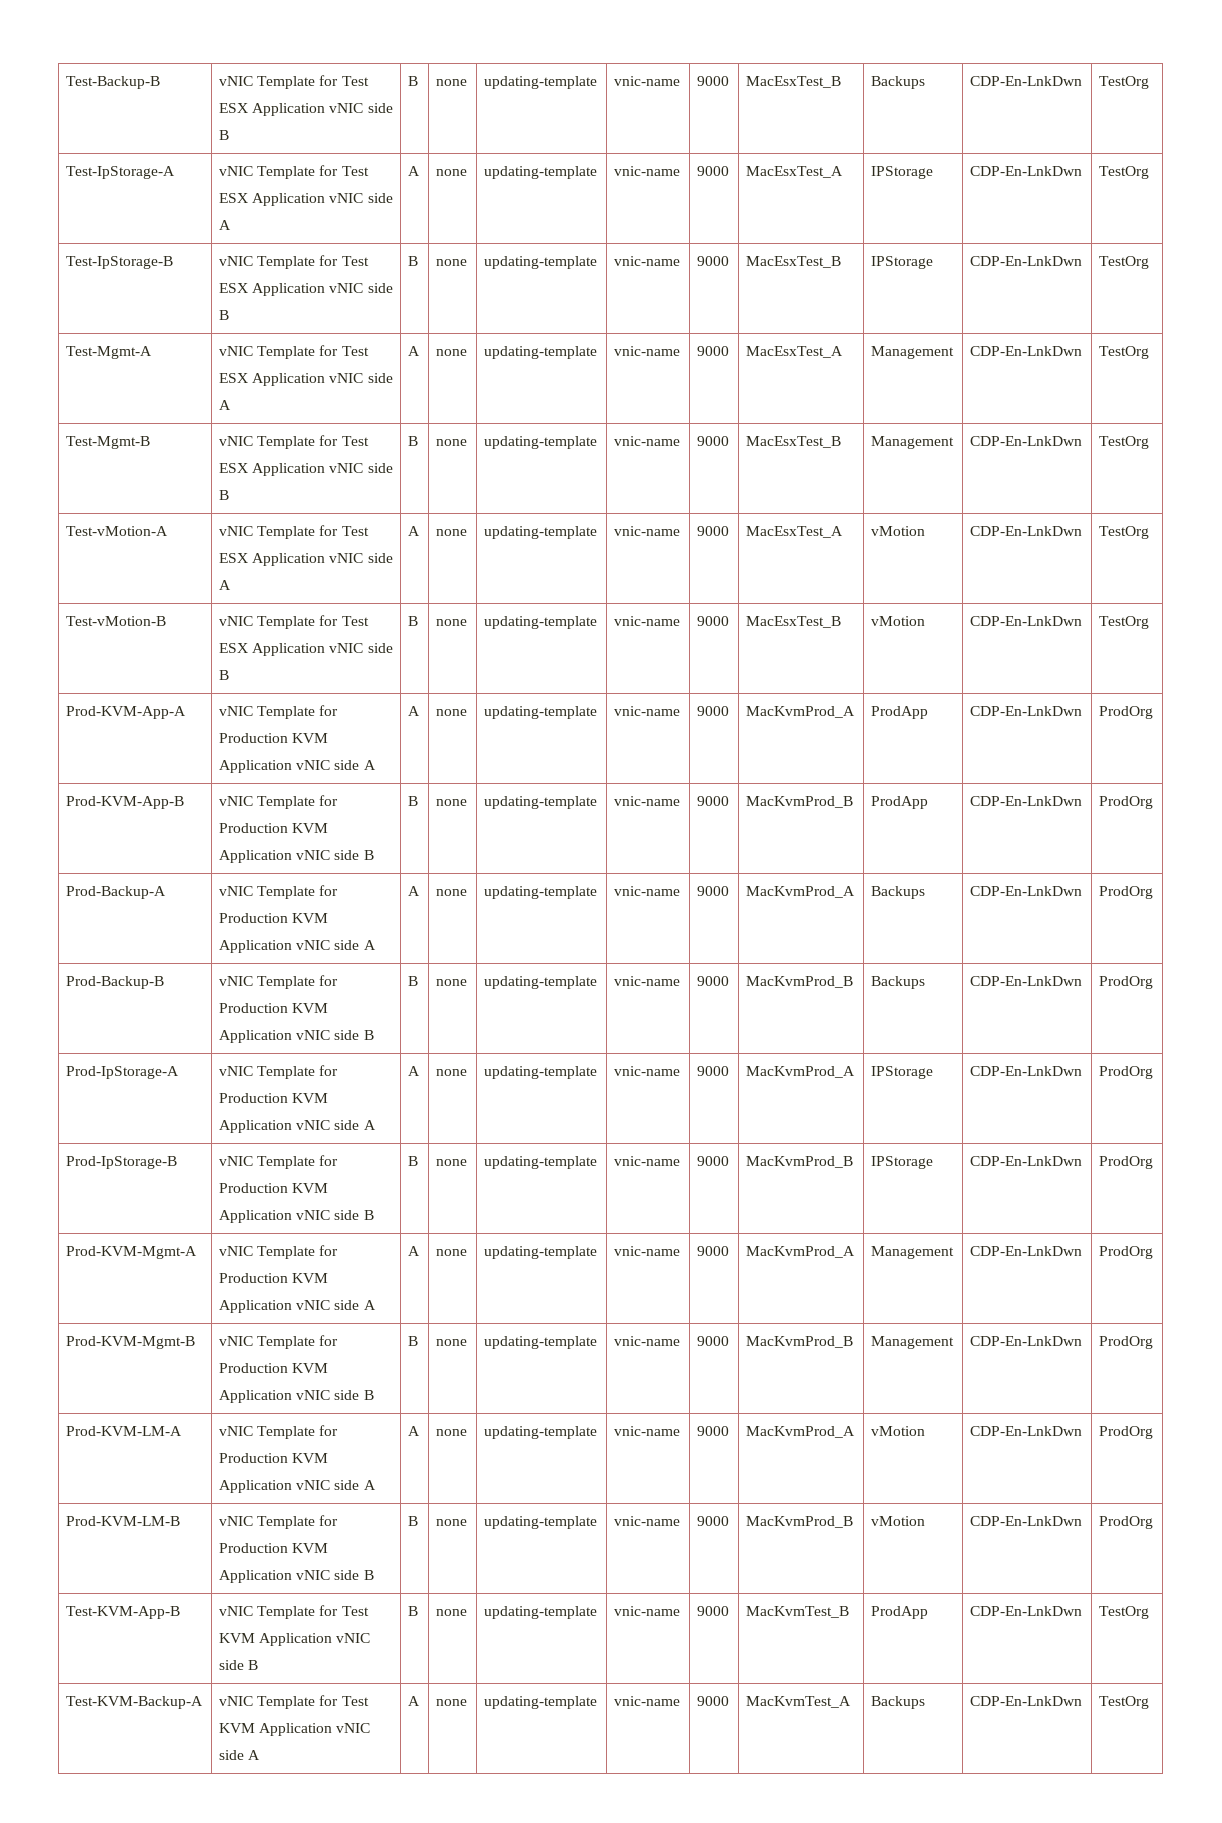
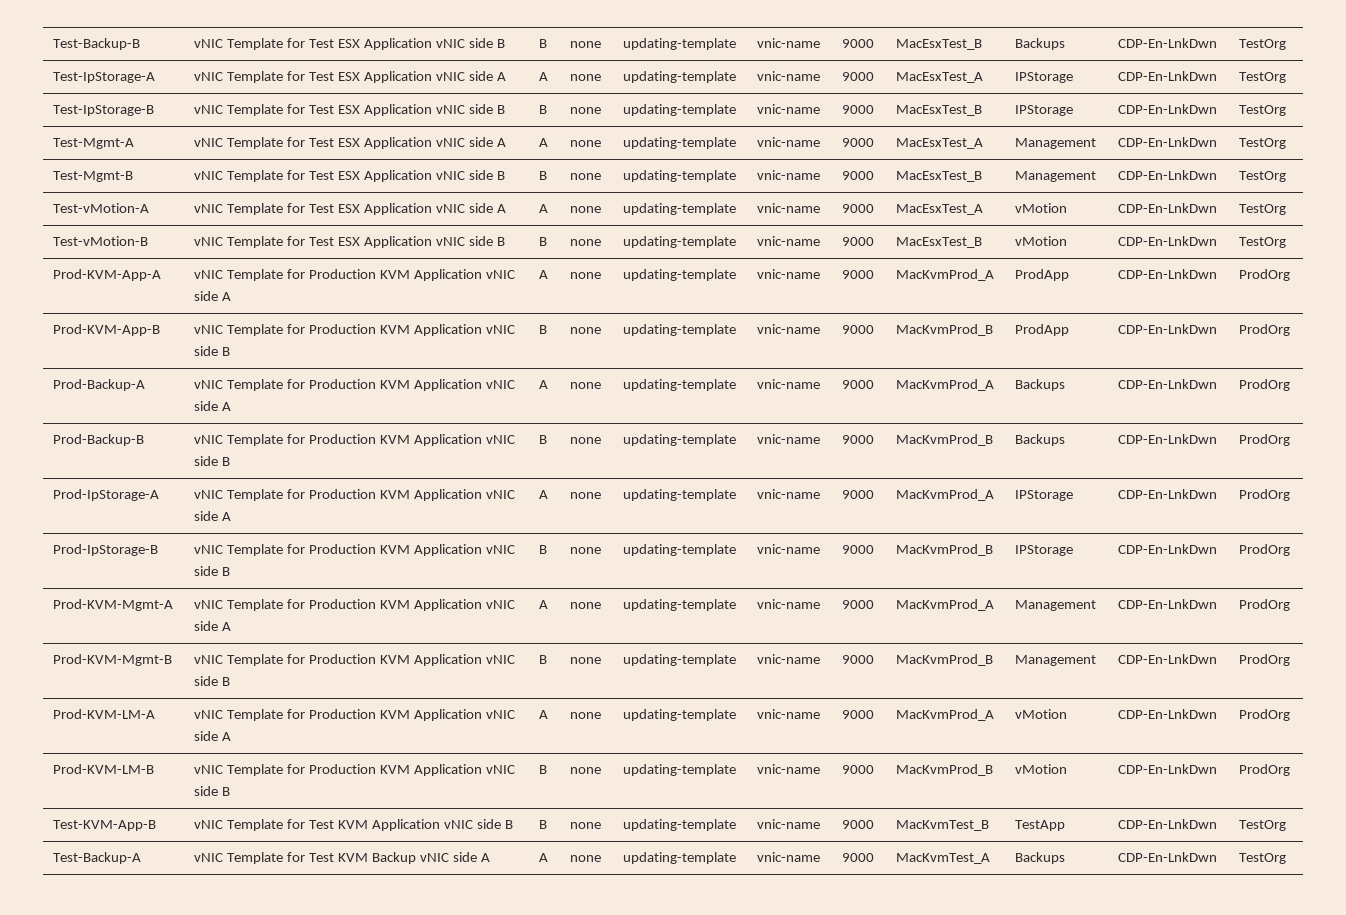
- Test-KVM-App-B | vNIC Template for Test KVM Application vNIC side B | B | none | updating-template | vnic-name | 9000 | MacKvmTest_B | ProdApp | CDP-En-LnkDwn | TestOrg
- Test-KVM-Backup-A | vNIC Template for Test KVM Application vNIC side A | A | none | updating-template | vnic-name | 9000 | MacKvmTest_A | Backups | CDP-En-LnkDwn | TestOrg
+ Test-KVM-App-B | vNIC Template for Test KVM Application vNIC side B | B | none | updating-template | vnic-name | 9000 | MacKvmTest_B | TestApp | CDP-En-LnkDwn | TestOrg
+ Test-Backup-A | vNIC Template for Test KVM Backup vNIC side A | A | none | updating-template | vnic-name | 9000 | MacKvmTest_A | Backups | CDP-En-LnkDwn | TestOrg

